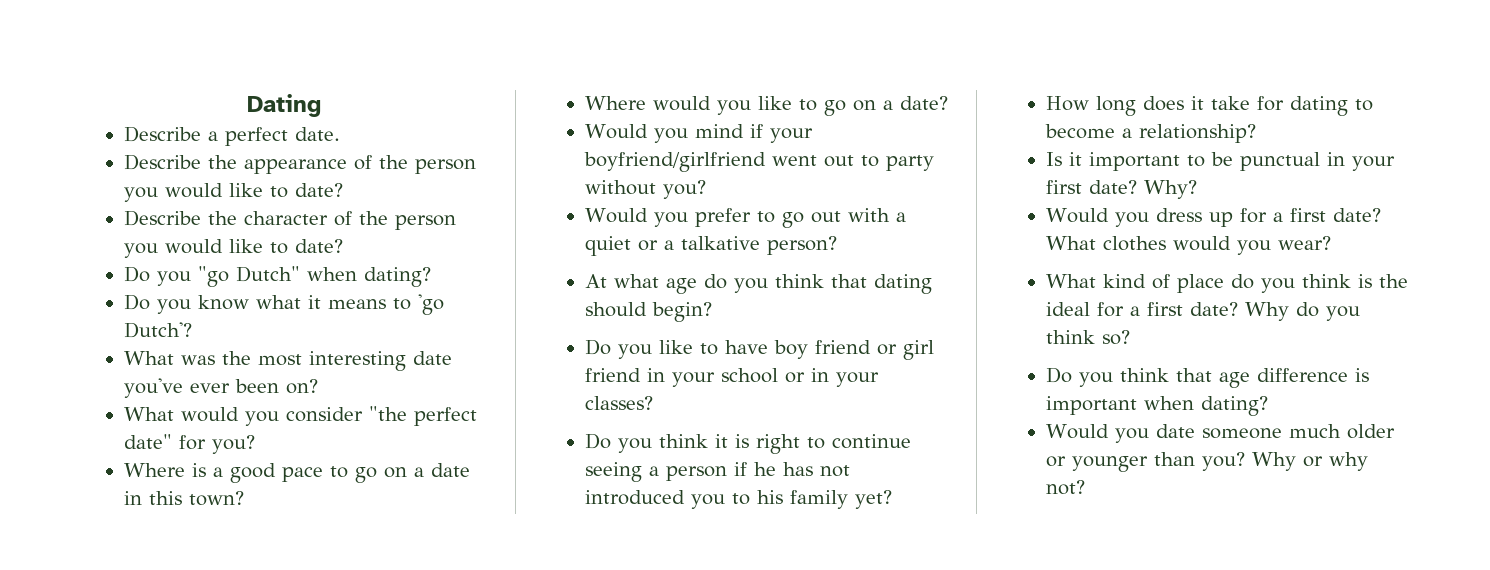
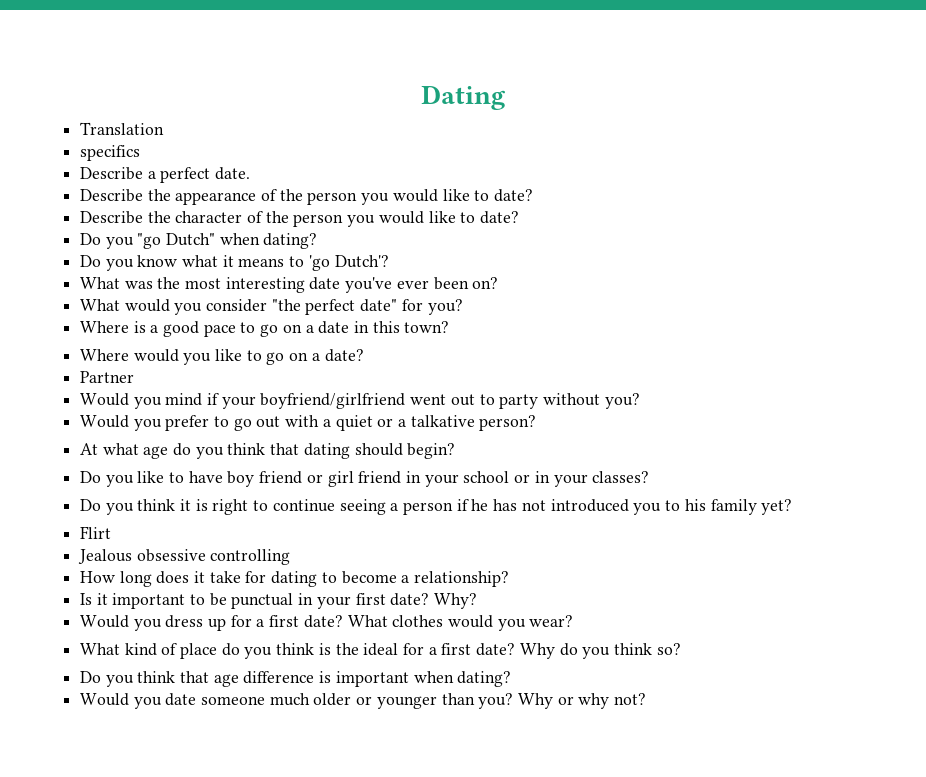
+ Translation
+ specifics
+ Partner
+ Flirt
+ Jealous obsessive controlling

